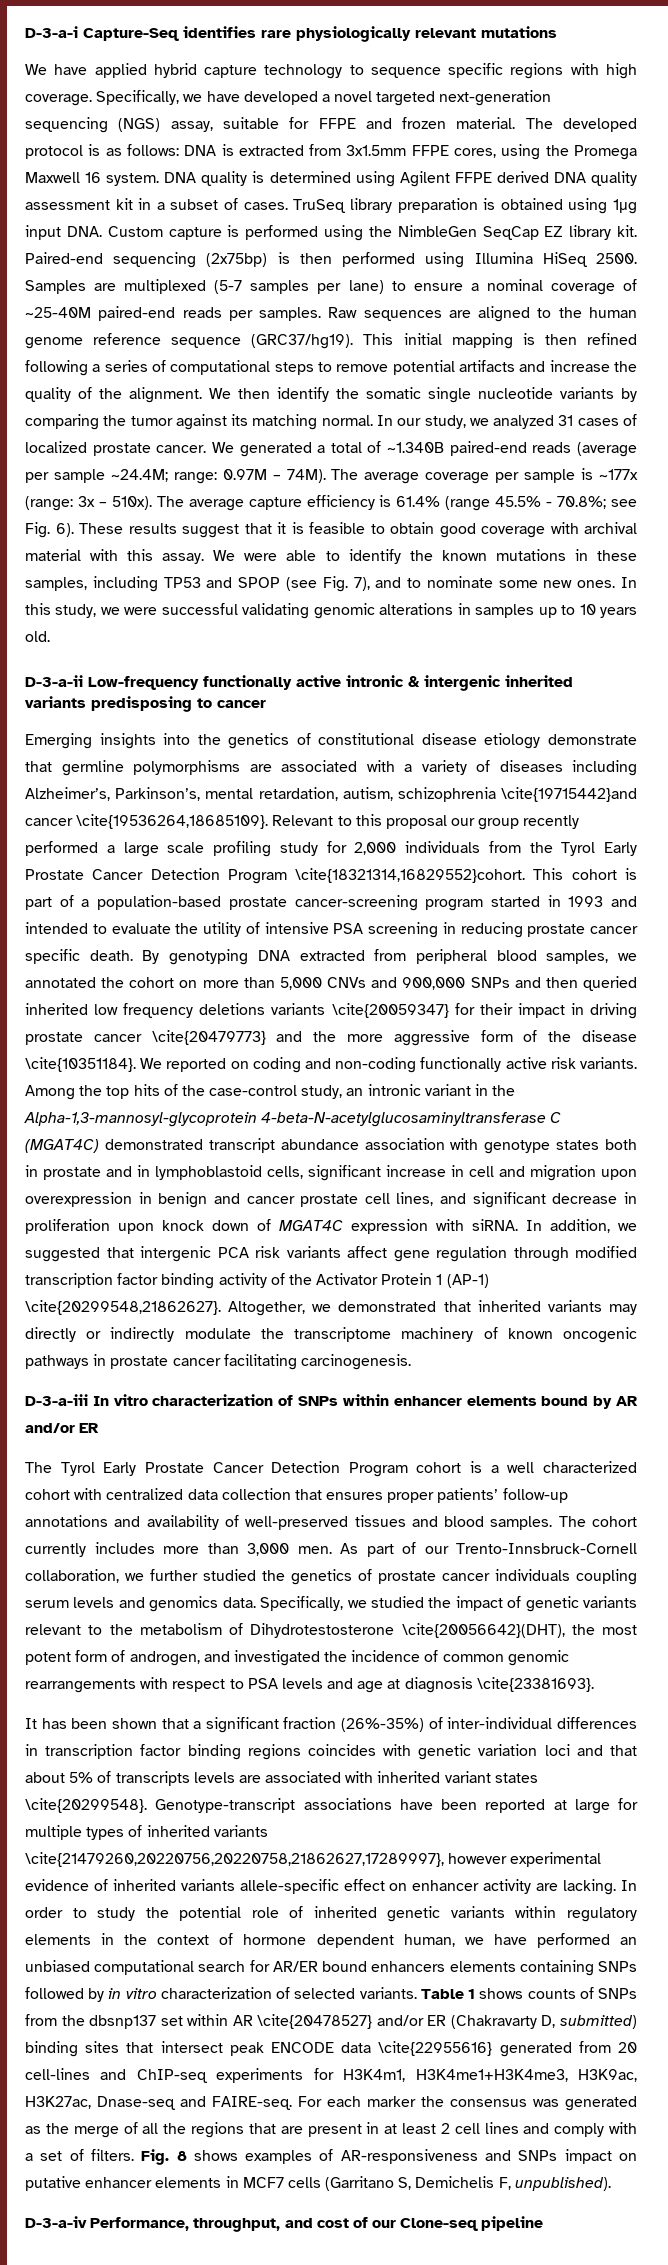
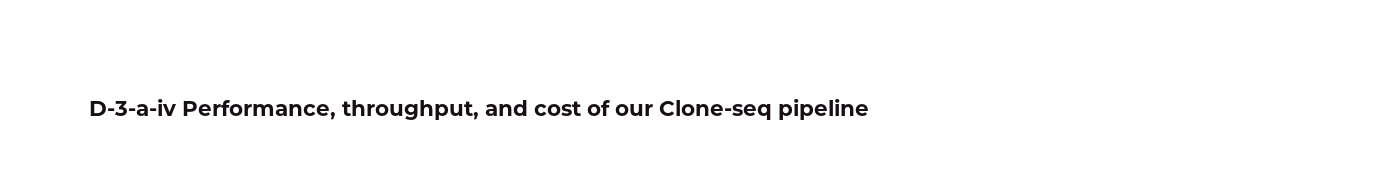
- D-3-a-i Capture-Seq identifies rare physiologically relevant mutations
- We have applied hybrid capture technology to sequence specific regions with high coverage. Specifically, we have developed a novel targeted next-generation sequencing (NGS) assay, suitable for FFPE and frozen material. The developed protocol is as follows: DNA is extracted from 3x1.5mm FFPE cores, using the Promega Maxwell 16 system. DNA quality is determined using Agilent FFPE derived DNA quality assessment kit in a subset of cases. TruSeq library preparation is obtained using 1μg input DNA. Custom capture is performed using the NimbleGen SeqCap EZ library kit. Paired-end sequencing (2x75bp) is then performed using Illumina HiSeq 2500. Samples are multiplexed (5-7 samples per lane) to ensure a nominal coverage of ~25-40M paired-end reads per samples. Raw sequences are aligned to the human genome reference sequence (GRC37/hg19). This initial mapping is then refined following a series of computational steps to remove potential artifacts and increase the quality of the alignment. We then identify the somatic single nucleotide variants by comparing the tumor against its matching normal. In our study, we analyzed 31 cases of localized prostate cancer. We generated a total of ~1.340B paired-end reads (average per sample ~24.4M; range: 0.97M – 74M). The average coverage per sample is ~177x (range: 3x – 510x). The average capture efficiency is 61.4% (range 45.5% - 70.8%; see Fig. 6). These results suggest that it is feasible to obtain good coverage with archival material with this assay. We were able to identify the known mutations in these samples, including TP53 and SPOP (see Fig. 7), and to nominate some new ones. In this study, we were successful validating genomic alterations in samples up to 10 years old.
- D-3-a-ii Low-frequency functionally active intronic & intergenic inherited variants predisposing to cancer
- Emerging insights into the genetics of constitutional disease etiology demonstrate that germline polymorphisms are associated with a variety of diseases including Alzheimer’s, Parkinson’s, mental retardation, autism, schizophrenia \cite{19715442}and cancer \cite{19536264,18685109}. Relevant to this proposal our group recently performed a large scale profiling study for 2,000 individuals from the Tyrol Early Prostate Cancer Detection Program \cite{18321314,16829552}cohort. This cohort is part of a population-based prostate cancer-screening program started in 1993 and intended to evaluate the utility of intensive PSA screening in reducing prostate cancer specific death. By genotyping DNA extracted from peripheral blood samples, we annotated the cohort on more than 5,000 CNVs and 900,000 SNPs and then queried inherited low frequency deletions variants \cite{20059347} for their impact in driving prostate cancer \cite{20479773} and the more aggressive form of the disease \cite{10351184}. We reported on coding and non-coding functionally active risk variants. Among the top hits of the case-control study, an intronic variant in the Alpha-1,3-mannosyl-glycoprotein 4-beta-N-acetylglucosaminyltransferase C (MGAT4C) demonstrated transcript abundance association with genotype states both in prostate and in lymphoblastoid cells, significant increase in cell and migration upon overexpression in benign and cancer prostate cell lines, and significant decrease in proliferation upon knock down of MGAT4C expression with siRNA. In addition, we suggested that intergenic PCA risk variants affect gene regulation through modified transcription factor binding activity of the Activator Protein 1 (AP-1) \cite{20299548,21862627}. Altogether, we demonstrated that inherited variants may directly or indirectly modulate the transcriptome machinery of known oncogenic pathways in prostate cancer facilitating carcinogenesis.
- D-3-a-iii In vitro characterization of SNPs within enhancer elements bound by AR and/or ER
- The Tyrol Early Prostate Cancer Detection Program cohort is a well characterized cohort with centralized data collection that ensures proper patients’ follow-up annotations and availability of well-preserved tissues and blood samples. The cohort currently includes more than 3,000 men. As part of our Trento-Innsbruck-Cornell collaboration, we further studied the genetics of prostate cancer individuals coupling serum levels and genomics data. Specifically, we studied the impact of genetic variants relevant to the metabolism of Dihydrotestosterone \cite{20056642}(DHT), the most potent form of androgen, and investigated the incidence of common genomic rearrangements with respect to PSA levels and age at diagnosis \cite{23381693}.
- It has been shown that a significant fraction (26%-35%) of inter-individual differences in transcription factor binding regions coincides with genetic variation loci and that about 5% of transcripts levels are associated with inherited variant states \cite{20299548}. Genotype-transcript associations have been reported at large for multiple types of inherited variants \cite{21479260,20220756,20220758,21862627,17289997}, however experimental evidence of inherited variants allele-specific effect on enhancer activity are lacking. In order to study the potential role of inherited genetic variants within regulatory elements in the context of hormone dependent human, we have performed an unbiased computational search for AR/ER bound enhancers elements containing SNPs followed by in vitro characterization of selected variants. Table 1 shows counts of SNPs from the dbsnp137 set within AR \cite{20478527} and/or ER (Chakravarty D, submitted) binding sites that intersect peak ENCODE data \cite{22955616} generated from 20 cell-lines and ChIP-seq experiments for H3K4m1, H3K4me1+H3K4me3, H3K9ac, H3K27ac, Dnase-seq and FAIRE-seq. For each marker the consensus was generated as the merge of all the regions that are present in at least 2 cell lines and comply with a set of filters. Fig. 8 shows examples of AR-responsiveness and SNPs impact on putative enhancer elements in MCF7 cells (Garritano S, Demichelis F, unpublished).

